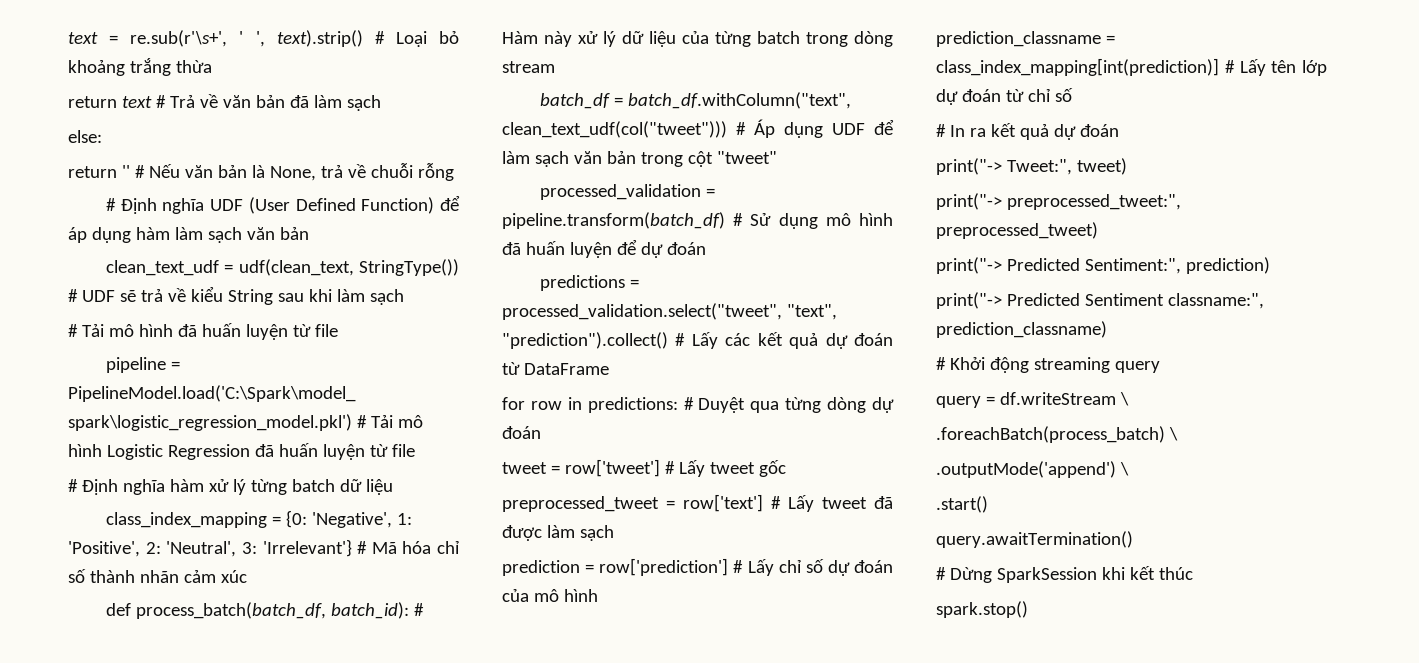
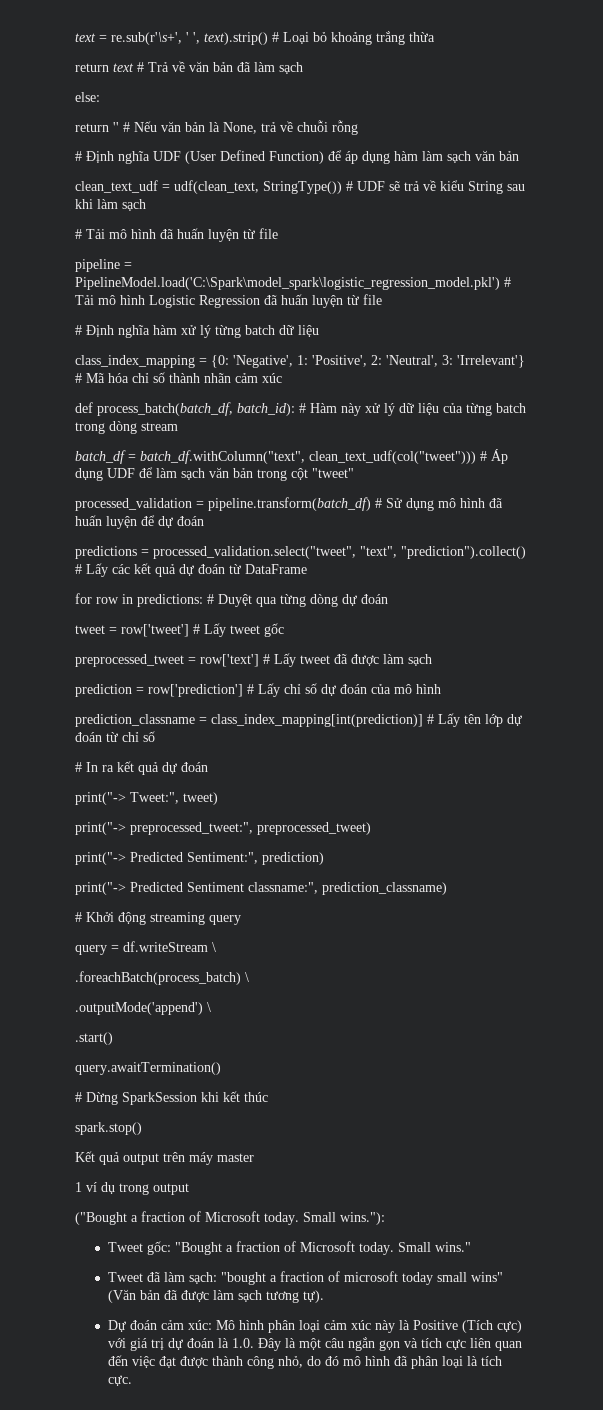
+ Kết quả output trên máy master
+ 1 ví dụ trong output
+ ("Bought a fraction of Microsoft today. Small wins."):
+ Tweet gốc: "Bought a fraction of Microsoft today. Small wins."
+ Tweet đã làm sạch: "bought a fraction of microsoft today small wins" (Văn bản đã được làm sạch tương tự).
+ Dự đoán cảm xúc: Mô hình phân loại cảm xúc này là Positive (Tích cực) với giá trị dự đoán là 1.0. Đây là một câu ngắn gọn và tích cực liên quan đến việc đạt được thành công nhỏ, do đó mô hình đã phân loại là tích cực.

